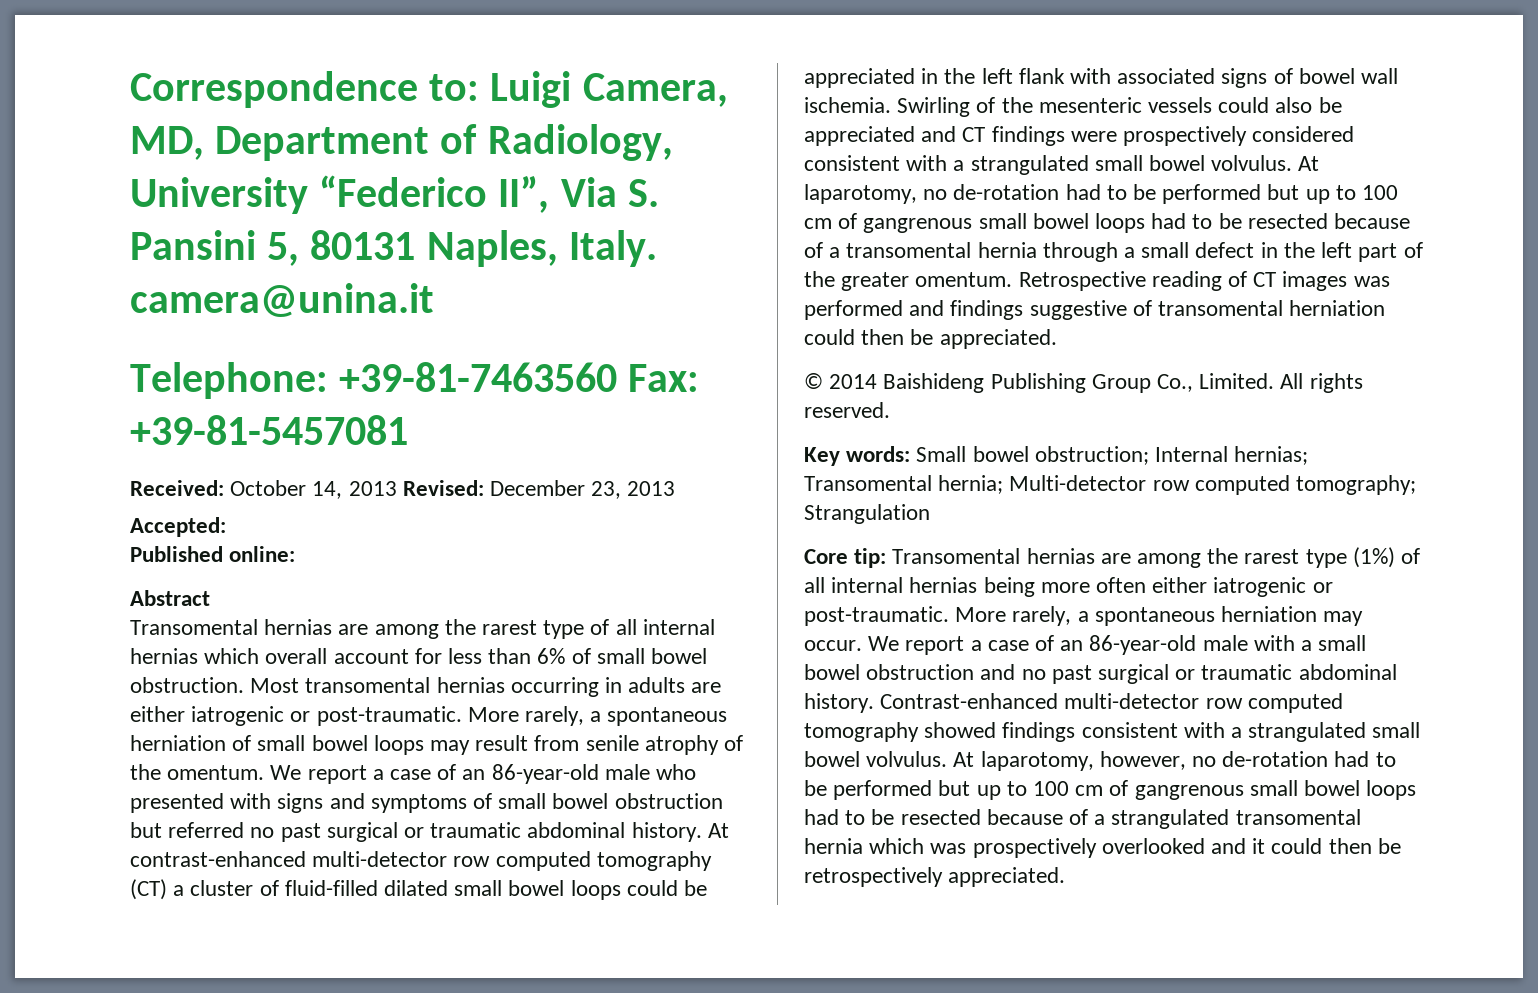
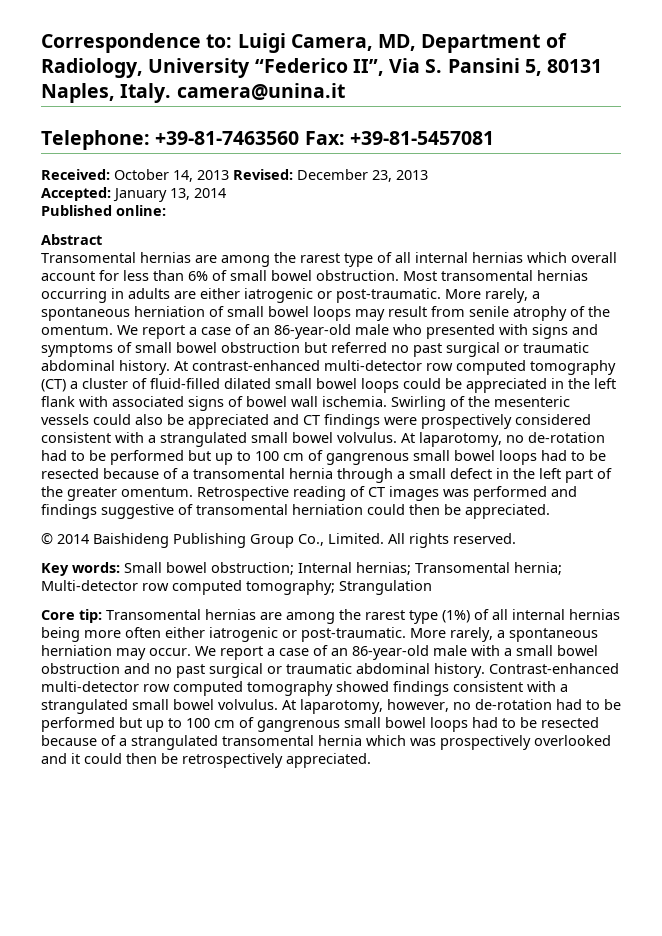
- Accepted:
+ Accepted: January 13, 2014

